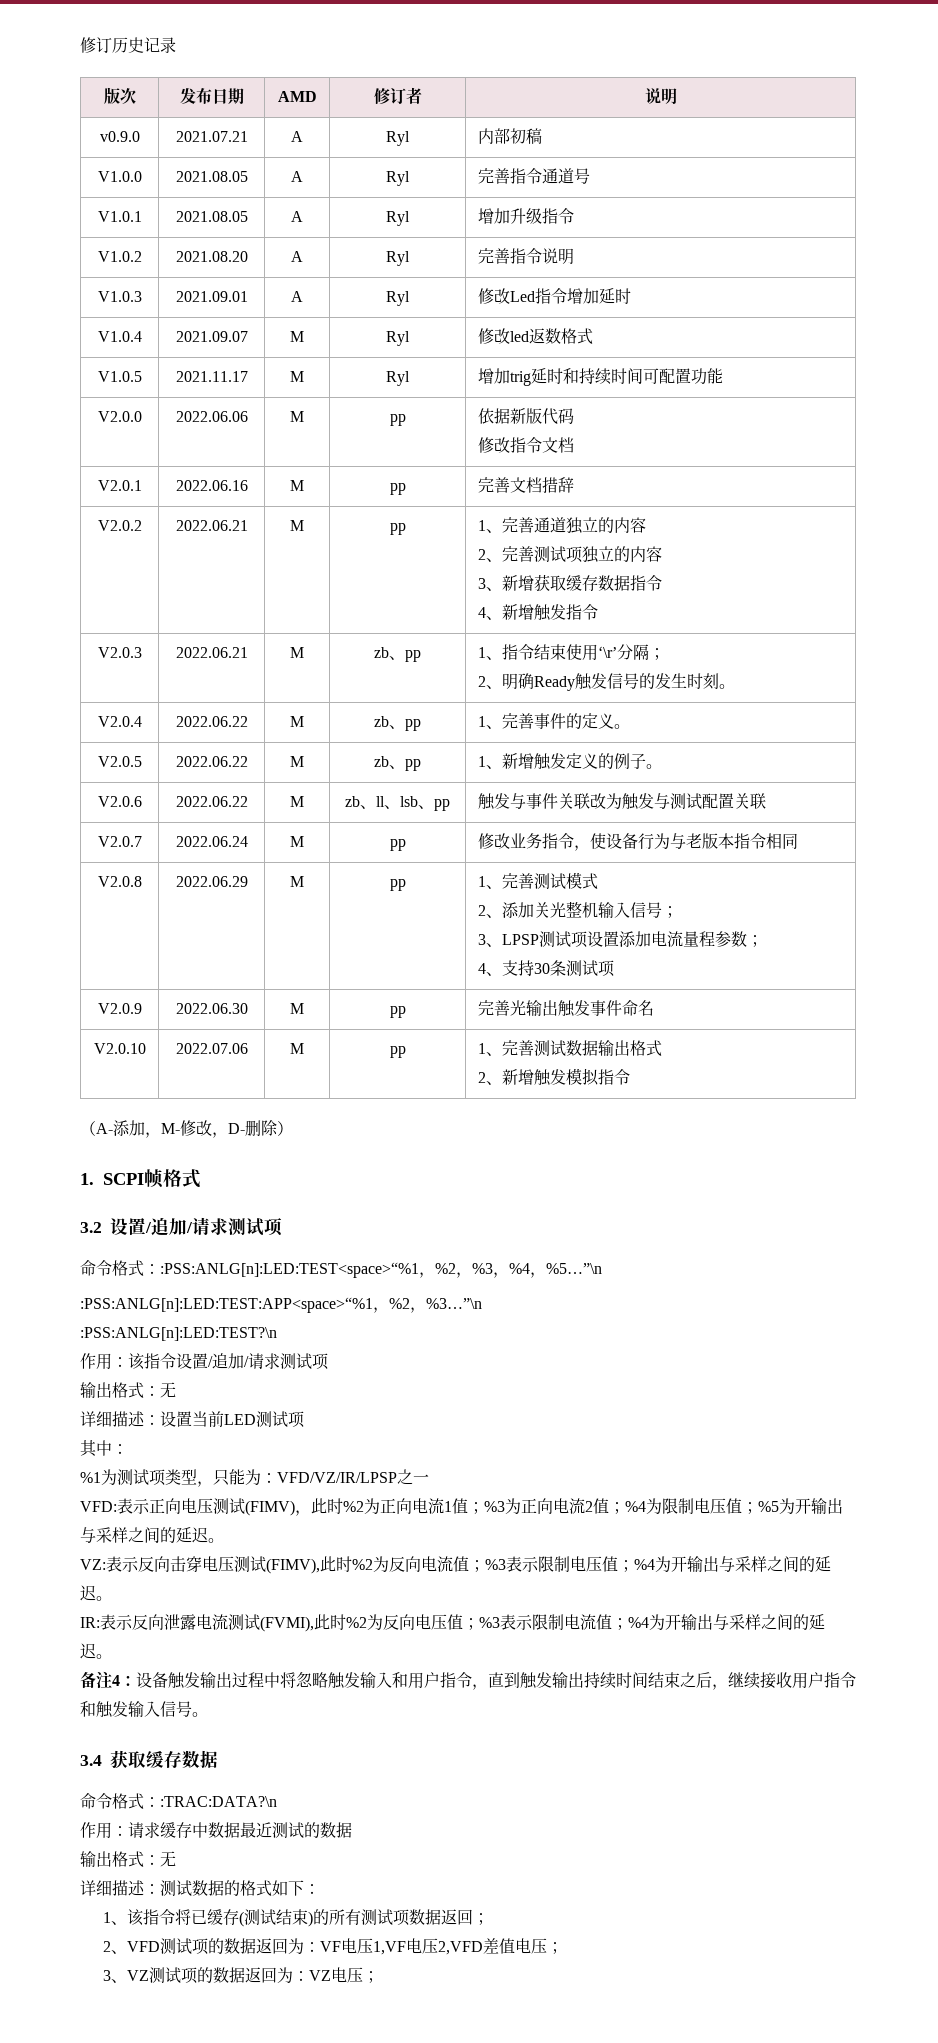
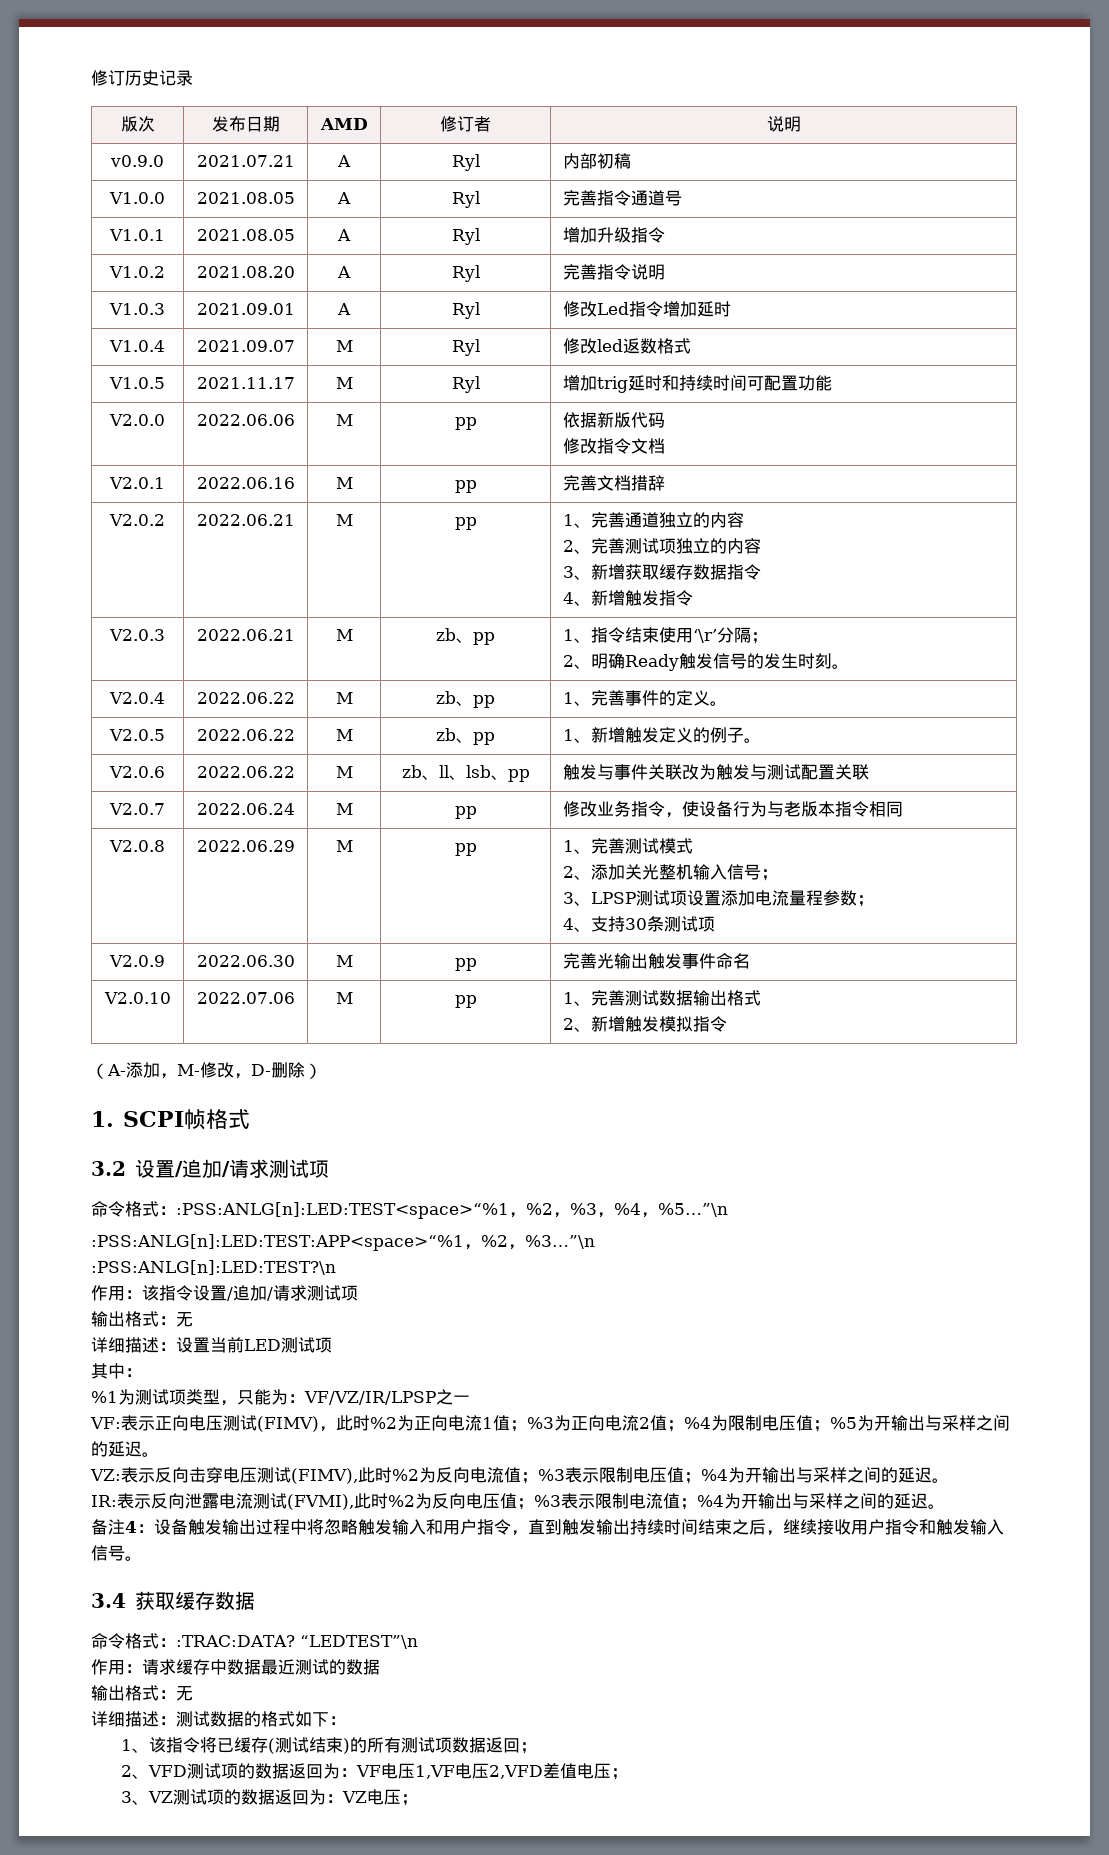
- %1为测试项类型，只能为：VFD/VZ/IR/LPSP之一
+ %1为测试项类型，只能为：VF/VZ/IR/LPSP之一
- VFD:表示正向电压测试(FIMV)，此时%2为正向电流1值；%3为正向电流2值；%4为限制电压值；%5为开输出与采样之间的延迟。
+ VF:表示正向电压测试(FIMV)，此时%2为正向电流1值；%3为正向电流2值；%4为限制电压值；%5为开输出与采样之间的延迟。
- 命令格式：:TRAC:DATA?\n
+ 命令格式：:TRAC:DATA? “LEDTEST”\n

